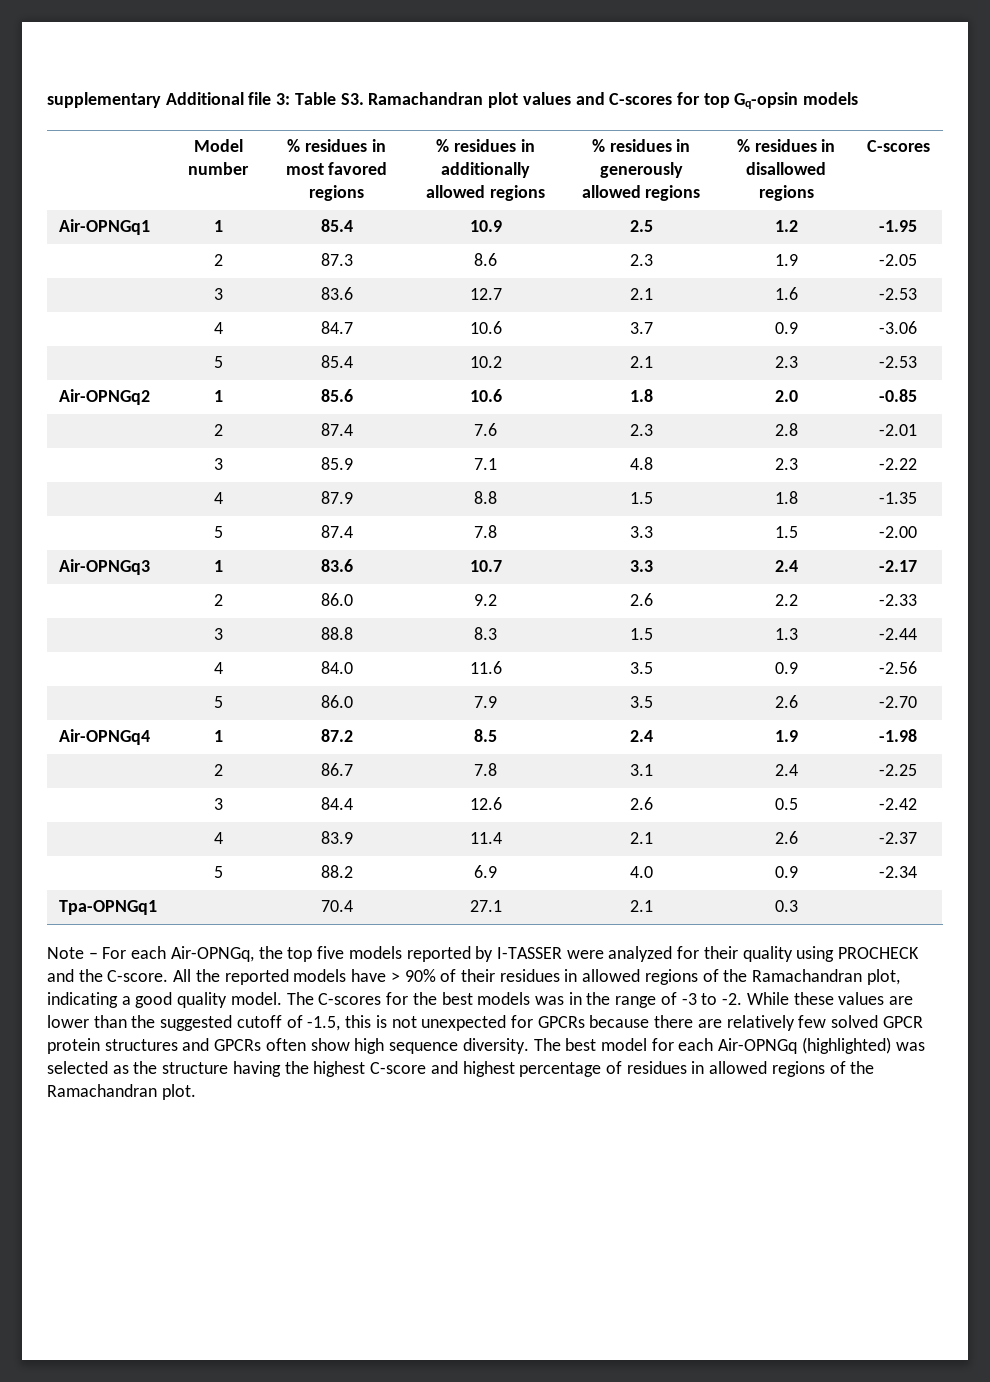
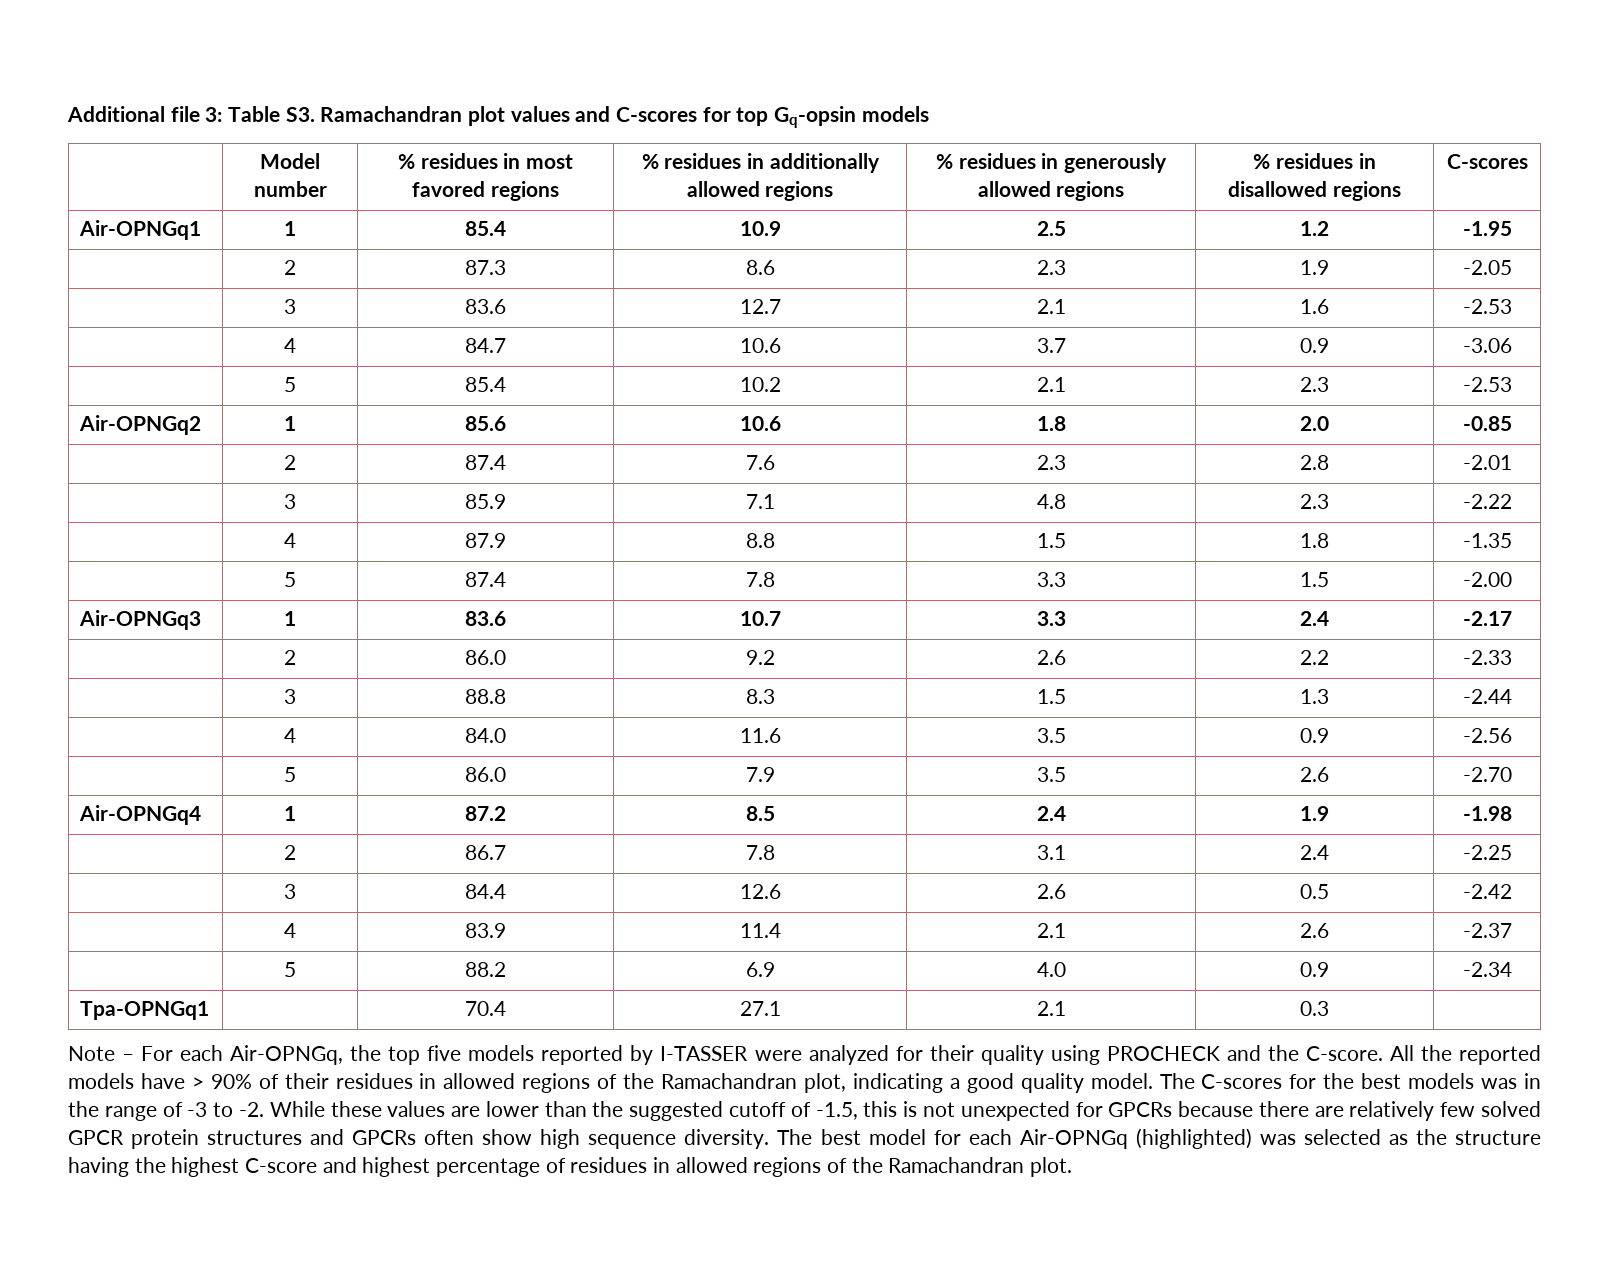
- supplementary Additional file 3: Table S3. Ramachandran plot values and C-scores for top Gq-opsin models
+ Additional file 3: Table S3. Ramachandran plot values and C-scores for top Gq-opsin models

